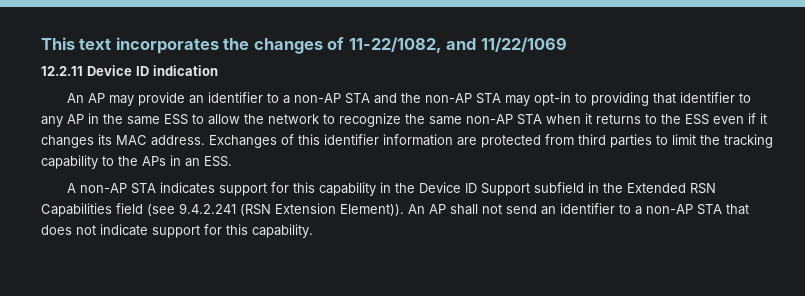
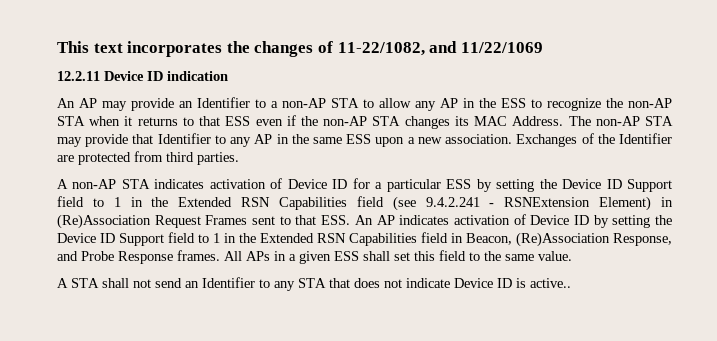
- An AP may provide an identifier to a non-AP STA and the non-AP STA may opt-in to providing that identifier to any AP in the same ESS to allow the network to recognize the same non-AP STA when it returns to the ESS even if it changes its MAC address. Exchanges of this identifier information are protected from third parties to limit the tracking capability to the APs in an ESS.
- A non-AP STA indicates support for this capability in the Device ID Support subfield in the Extended RSN Capabilities field (see 9.4.2.241 (RSN Extension Element)). An AP shall not send an identifier to a non-AP STA that does not indicate support for this capability.
+ An AP may provide an Identifier to a non-AP STA to allow any AP in the ESS to recognize the non-AP STA when it returns to that ESS even if the non-AP STA changes its MAC Address. The non-AP STA may provide that Identifier to any AP in the same ESS upon a new association. Exchanges of the Identifier are protected from third parties.
+ A non-AP STA indicates activation of Device ID for a particular ESS by setting the Device ID Support field to 1 in the Extended RSN Capabilities field (see 9.4.2.241 - RSNExtension Element) in (Re)Association Request Frames sent to that ESS. An AP indicates activation of Device ID by setting the Device ID Support field to 1 in the Extended RSN Capabilities field in Beacon, (Re)Association Response, and Probe Response frames. All APs in a given ESS shall set this field to the same value.
+ A STA shall not send an Identifier to any STA that does not indicate Device ID is active..

